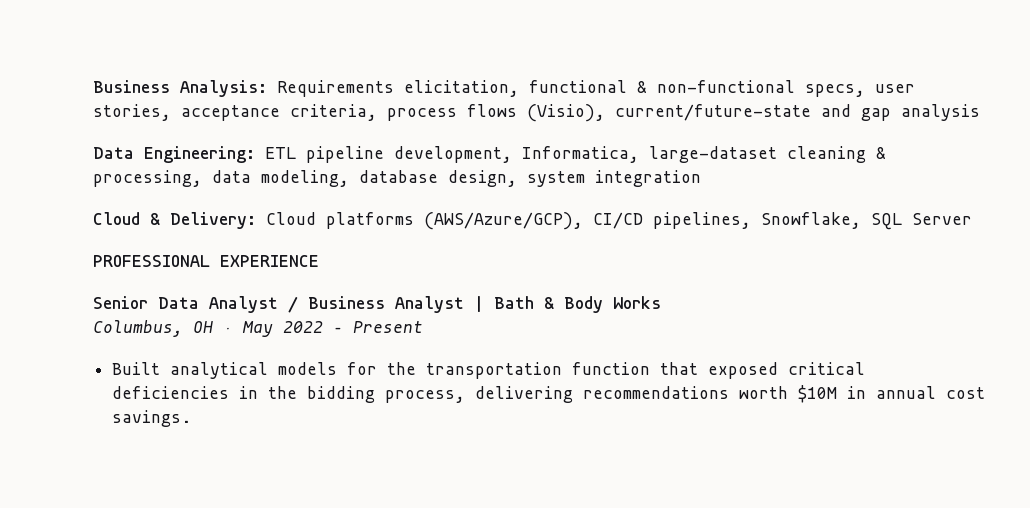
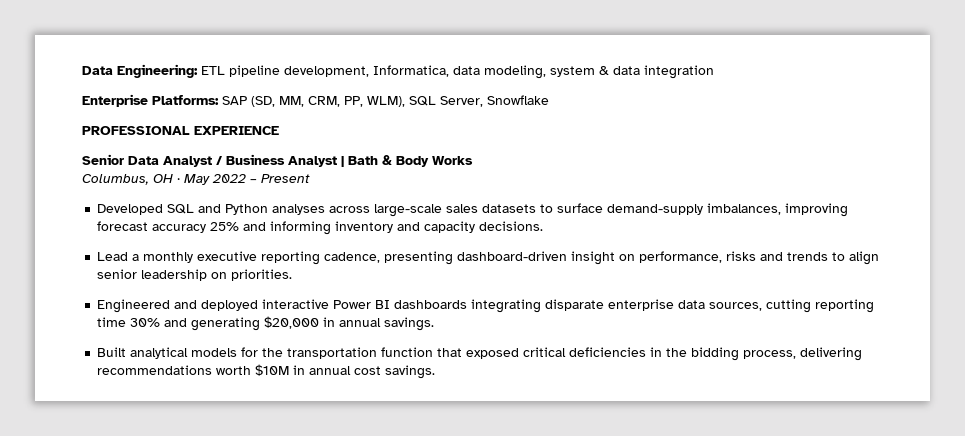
- Business Analysis: Requirements elicitation, functional & non-functional specs, user stories, acceptance criteria, process flows (Visio), current/future-state and gap analysis
- Data Engineering: ETL pipeline development, Informatica, large-dataset cleaning & processing, data modeling, database design, system integration
- Cloud & Delivery: Cloud platforms (AWS/Azure/GCP), CI/CD pipelines, Snowflake, SQL Server
+ Data Engineering: ETL pipeline development, Informatica, data modeling, system & data integration
+ Enterprise Platforms: SAP (SD, MM, CRM, PP, WLM), SQL Server, Snowflake
+ Developed SQL and Python analyses across large-scale sales datasets to surface demand-supply imbalances, improving forecast accuracy 25% and informing inventory and capacity decisions.
+ Lead a monthly executive reporting cadence, presenting dashboard-driven insight on performance, risks and trends to align senior leadership on priorities.
+ Engineered and deployed interactive Power BI dashboards integrating disparate enterprise data sources, cutting reporting time 30% and generating $20,000 in annual savings.

